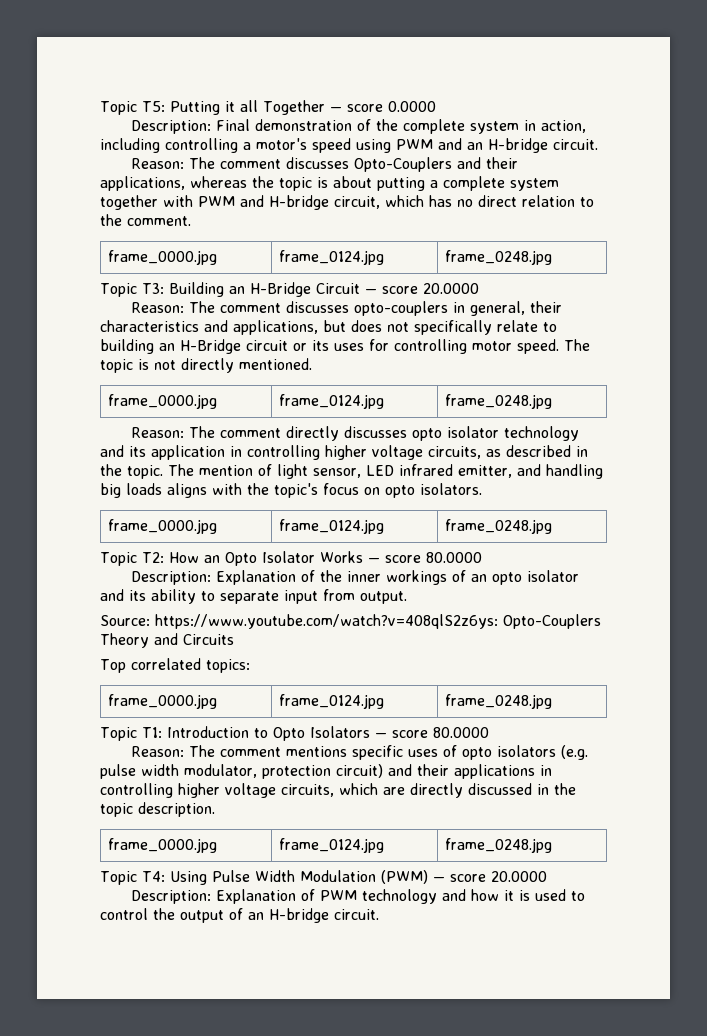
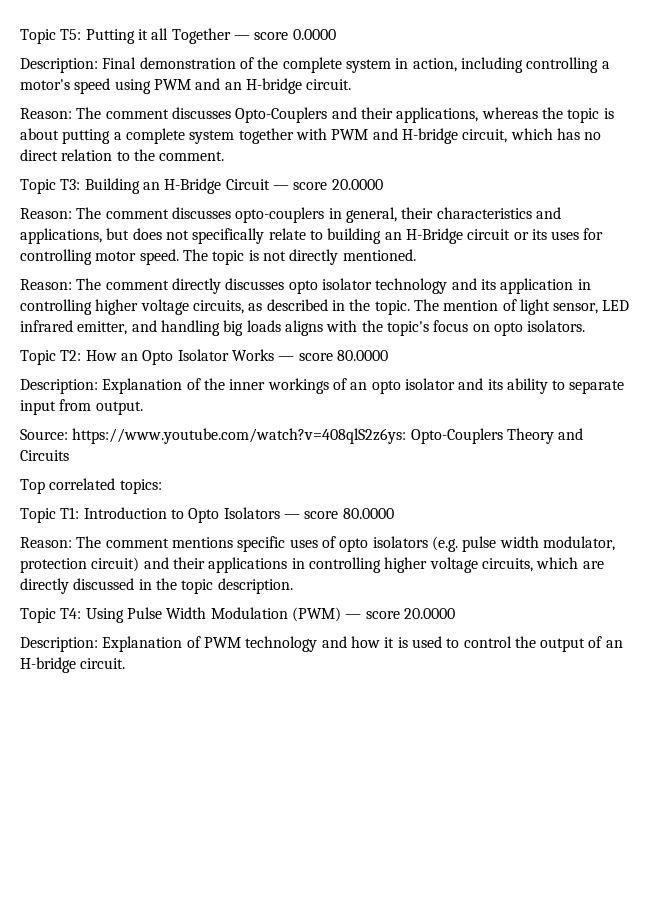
  Reason: The comment discusses Opto-Couplers and their applications, whereas the topic is about putting a complete system together with PWM and H-bridge circuit, which has no direct relation to the comment.
- frame_0000.jpg | frame_0124.jpg | frame_0248.jpg
  The topic is not directly mentioned.
- frame_0000.jpg | frame_0124.jpg | frame_0248.jpg
  The mention of light sensor, LED infrared emitter, and handling big loads aligns with the topic's focus on opto isolators.
- frame_0000.jpg | frame_0124.jpg | frame_0248.jpg
  Top correlated topics:
- frame_0000.jpg | frame_0124.jpg | frame_0248.jpg
  Reason: The comment mentions specific uses of opto isolators (e.g. pulse width modulator, protection circuit) and their applications in controlling higher voltage circuits, which are directly discussed in the topic description.
- frame_0000.jpg | frame_0124.jpg | frame_0248.jpg

